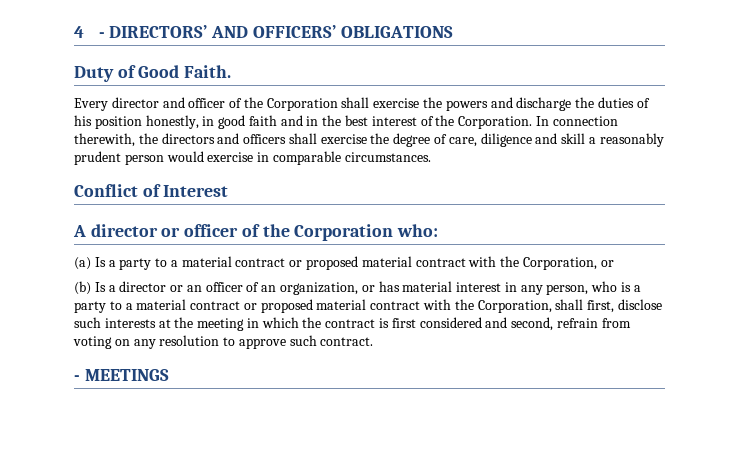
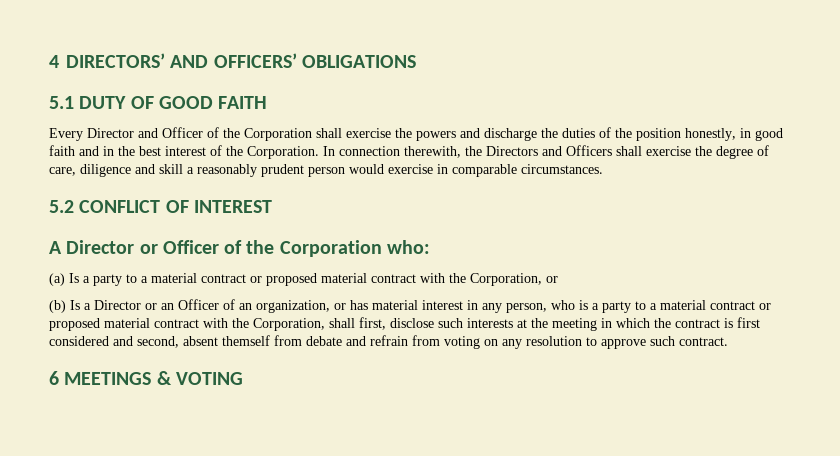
- 4 - DIRECTORS’ AND OFFICERS’ OBLIGATIONS
+ 4 DIRECTORS’ AND OFFICERS’ OBLIGATIONS
- Duty of Good Faith.
- Every director and officer of the Corporation shall exercise the powers and discharge the duties of his position honestly, in good faith and in the best interest of the Corporation.
+ 5.1 DUTY OF GOOD FAITH
+ Every Director and Officer of the Corporation shall exercise the powers and discharge the duties of the position honestly, in good faith and in the best interest of the Corporation.
- In connection therewith, the directors and officers shall exercise the degree of care, diligence and skill a reasonably prudent person would exercise in comparable circumstances.
+ In connection therewith, the Directors and Officers shall exercise the degree of care, diligence and skill a reasonably prudent person would exercise in comparable circumstances.
- Conflict of Interest
- A director or officer of the Corporation who:
+ 5.2 CONFLICT OF INTEREST
+ A Director or Officer of the Corporation who:
- (b) Is a director or an officer of an organization, or has material interest in any person, who is a party to a material contract or proposed material contract with the Corporation, shall first, disclose such interests at the meeting in which the contract is first considered and second, refrain from voting on any resolution to approve such contract.
+ (b) Is a Director or an Officer of an organization, or has material interest in any person, who is a party to a material contract or proposed material contract with the Corporation, shall first, disclose such interests at the meeting in which the contract is first considered and second, absent themself from debate and refrain from voting on any resolution to approve such contract.
- - MEETINGS
+ 6 MEETINGS & VOTING

